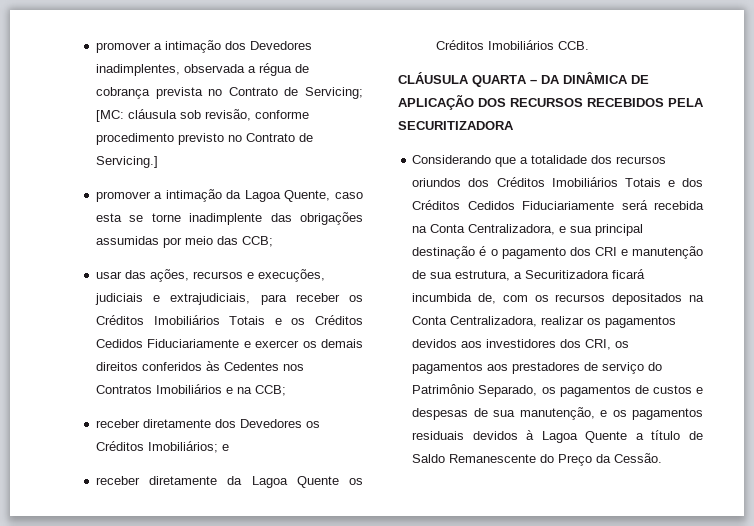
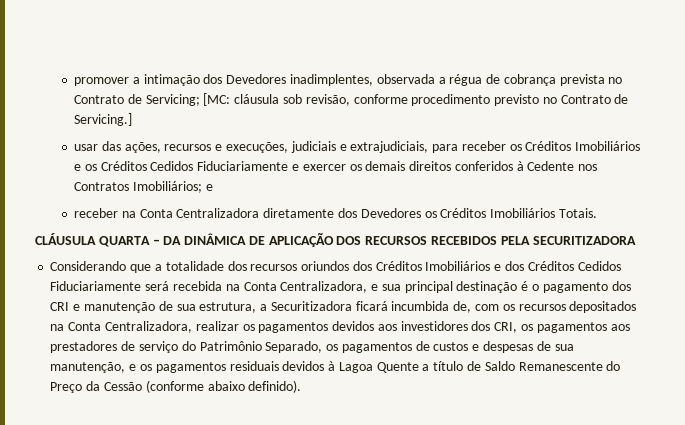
- promover a intimação da Lagoa Quente, caso esta se torne inadimplente das obrigações assumidas por meio das CCB;
- usar das ações, recursos e execuções, judiciais e extrajudiciais, para receber os Créditos Imobiliários Totais e os Créditos Cedidos Fiduciariamente e exercer os demais direitos conferidos às Cedentes nos Contratos Imobiliários e na CCB;
- receber diretamente dos Devedores os Créditos Imobiliários; e
- receber diretamente da Lagoa Quente os Créditos Imobiliários CCB.
+ usar das ações, recursos e execuções, judiciais e extrajudiciais, para receber os Créditos Imobiliários e os Créditos Cedidos Fiduciariamente e exercer os demais direitos conferidos à Cedente nos Contratos Imobiliários; e
+ receber na Conta Centralizadora diretamente dos Devedores os Créditos Imobiliários Totais.
- Considerando que a totalidade dos recursos oriundos dos Créditos Imobiliários Totais e dos Créditos Cedidos Fiduciariamente será recebida na Conta Centralizadora, e sua principal destinação é o pagamento dos CRI e manutenção de sua estrutura, a Securitizadora ficará incumbida de, com os recursos depositados na Conta Centralizadora, realizar os pagamentos devidos aos investidores dos CRI, os pagamentos aos prestadores de serviço do Patrimônio Separado, os pagamentos de custos e despesas de sua manutenção, e os pagamentos residuais devidos à Lagoa Quente a título de Saldo Remanescente do Preço da Cessão.
+ Considerando que a totalidade dos recursos oriundos dos Créditos Imobiliários e dos Créditos Cedidos Fiduciariamente será recebida na Conta Centralizadora, e sua principal destinação é o pagamento dos CRI e manutenção de sua estrutura, a Securitizadora ficará incumbida de, com os recursos depositados na Conta Centralizadora, realizar os pagamentos devidos aos investidores dos CRI, os pagamentos aos prestadores de serviço do Patrimônio Separado, os pagamentos de custos e despesas de sua manutenção, e os pagamentos residuais devidos à Lagoa Quente a título de Saldo Remanescente do Preço da Cessão (conforme abaixo definido).

